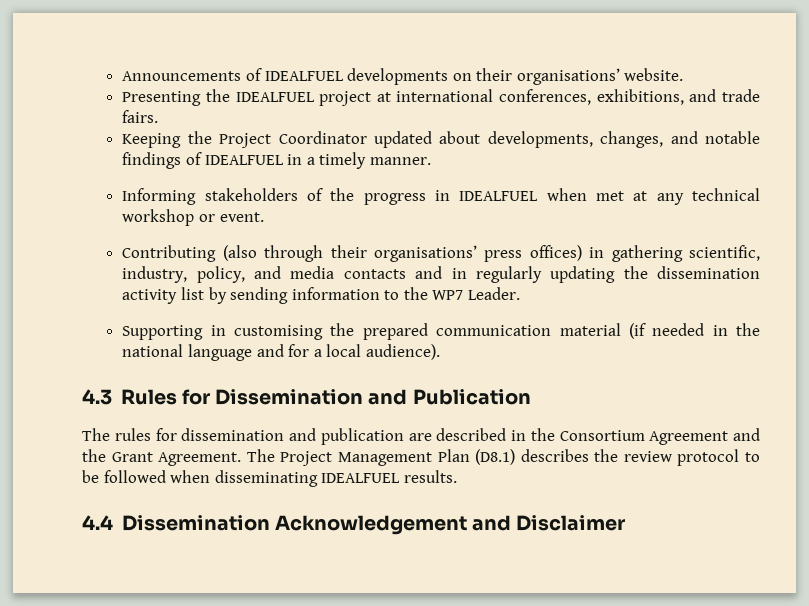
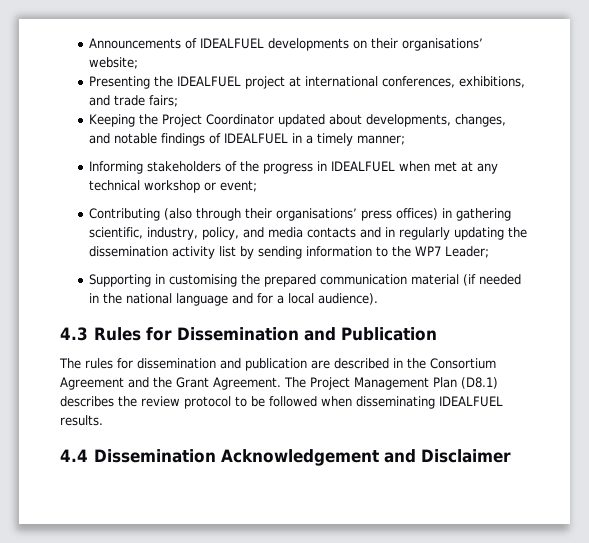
- Announcements of IDEALFUEL developments on their organisations’ website.
+ Announcements of IDEALFUEL developments on their organisations’ website;
- Presenting the IDEALFUEL project at international conferences, exhibitions, and trade fairs.
+ Presenting the IDEALFUEL project at international conferences, exhibitions, and trade fairs;
- Keeping the Project Coordinator updated about developments, changes, and notable findings of IDEALFUEL in a timely manner.
+ Keeping the Project Coordinator updated about developments, changes, and notable findings of IDEALFUEL in a timely manner;
- Informing stakeholders of the progress in IDEALFUEL when met at any technical workshop or event.
+ Informing stakeholders of the progress in IDEALFUEL when met at any technical workshop or event;
- Contributing (also through their organisations’ press offices) in gathering scientific, industry, policy, and media contacts and in regularly updating the dissemination activity list by sending information to the WP7 Leader.
+ Contributing (also through their organisations’ press offices) in gathering scientific, industry, policy, and media contacts and in regularly updating the dissemination activity list by sending information to the WP7 Leader;

